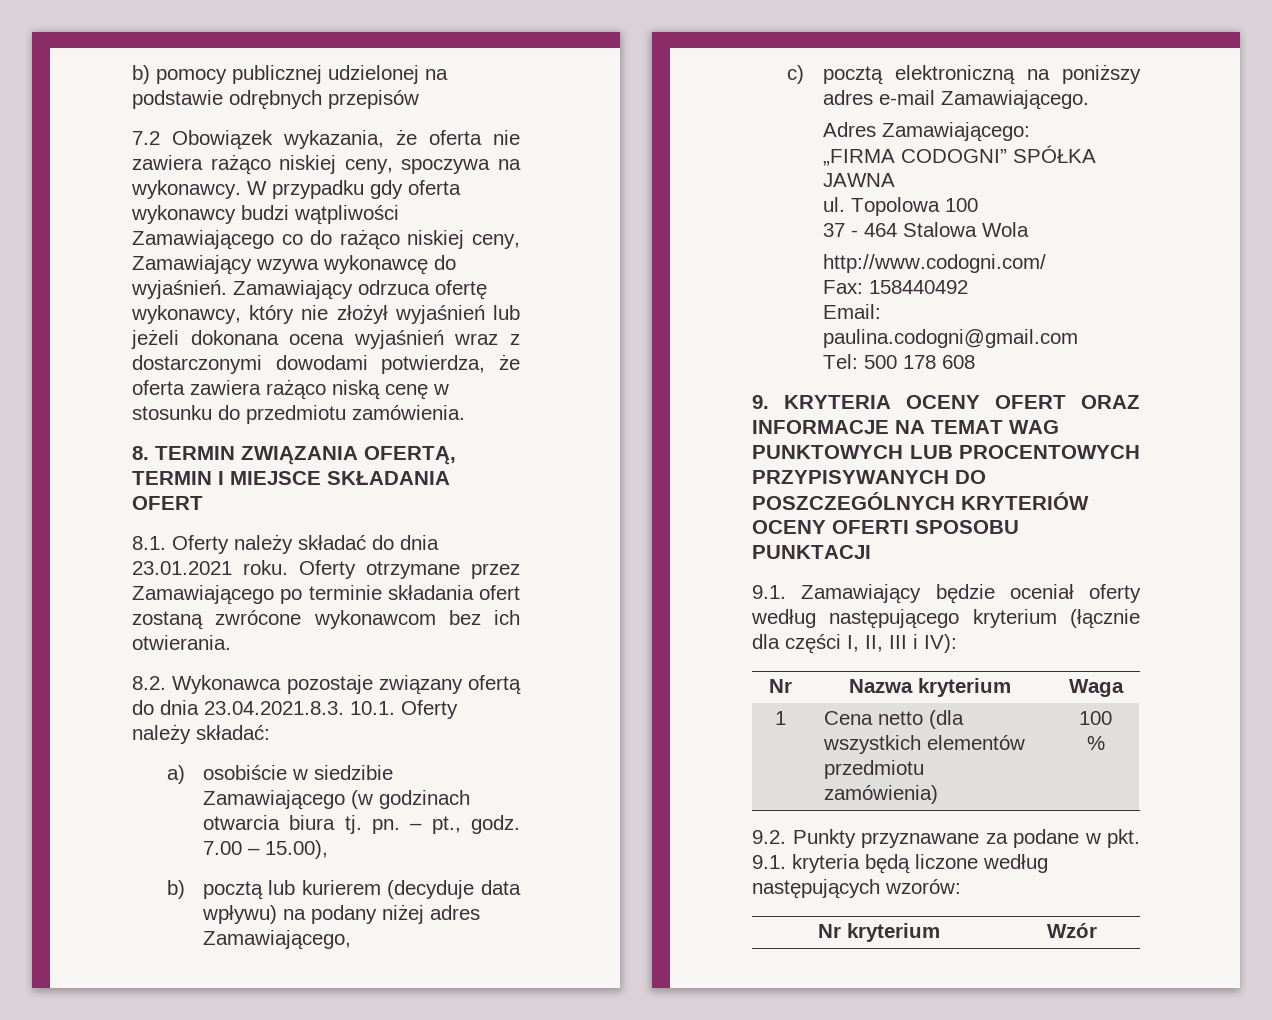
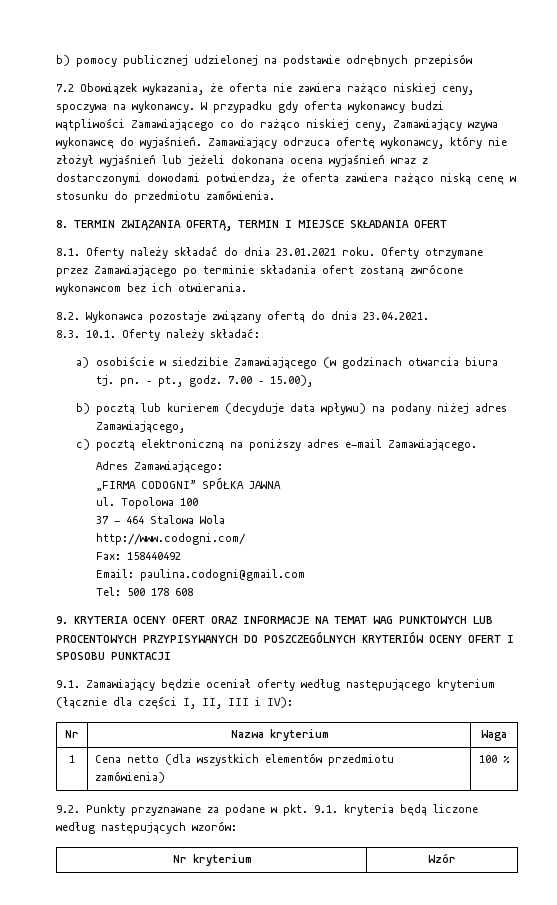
- 8.2. Wykonawca pozostaje związany ofertą do dnia 23.04.2021.8.3. 10.1. Oferty należy składać:
+ 8.2. Wykonawca pozostaje związany ofertą do dnia 23.04.2021.
+ 8.3. 10.1. Oferty należy składać:
- 9. KRYTERIA OCENY OFERT ORAZ INFORMACJE NA TEMAT WAG PUNKTOWYCH LUB PROCENTOWYCH PRZYPISYWANYCH DO POSZCZEGÓLNYCH KRYTERIÓW OCENY OFERTI SPOSOBU PUNKTACJI
+ 9. KRYTERIA OCENY OFERT ORAZ INFORMACJE NA TEMAT WAG PUNKTOWYCH LUB PROCENTOWYCH PRZYPISYWANYCH DO POSZCZEGÓLNYCH KRYTERIÓW OCENY OFERT I SPOSOBU PUNKTACJI

